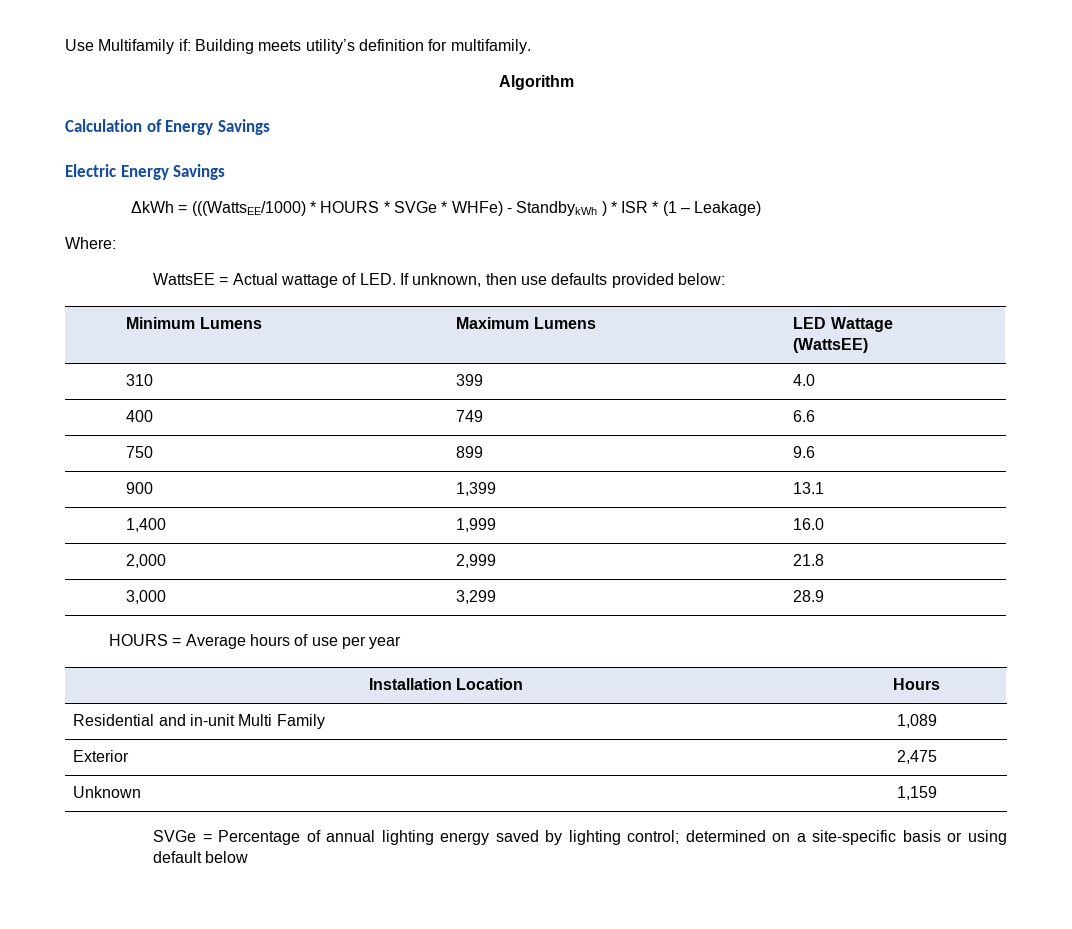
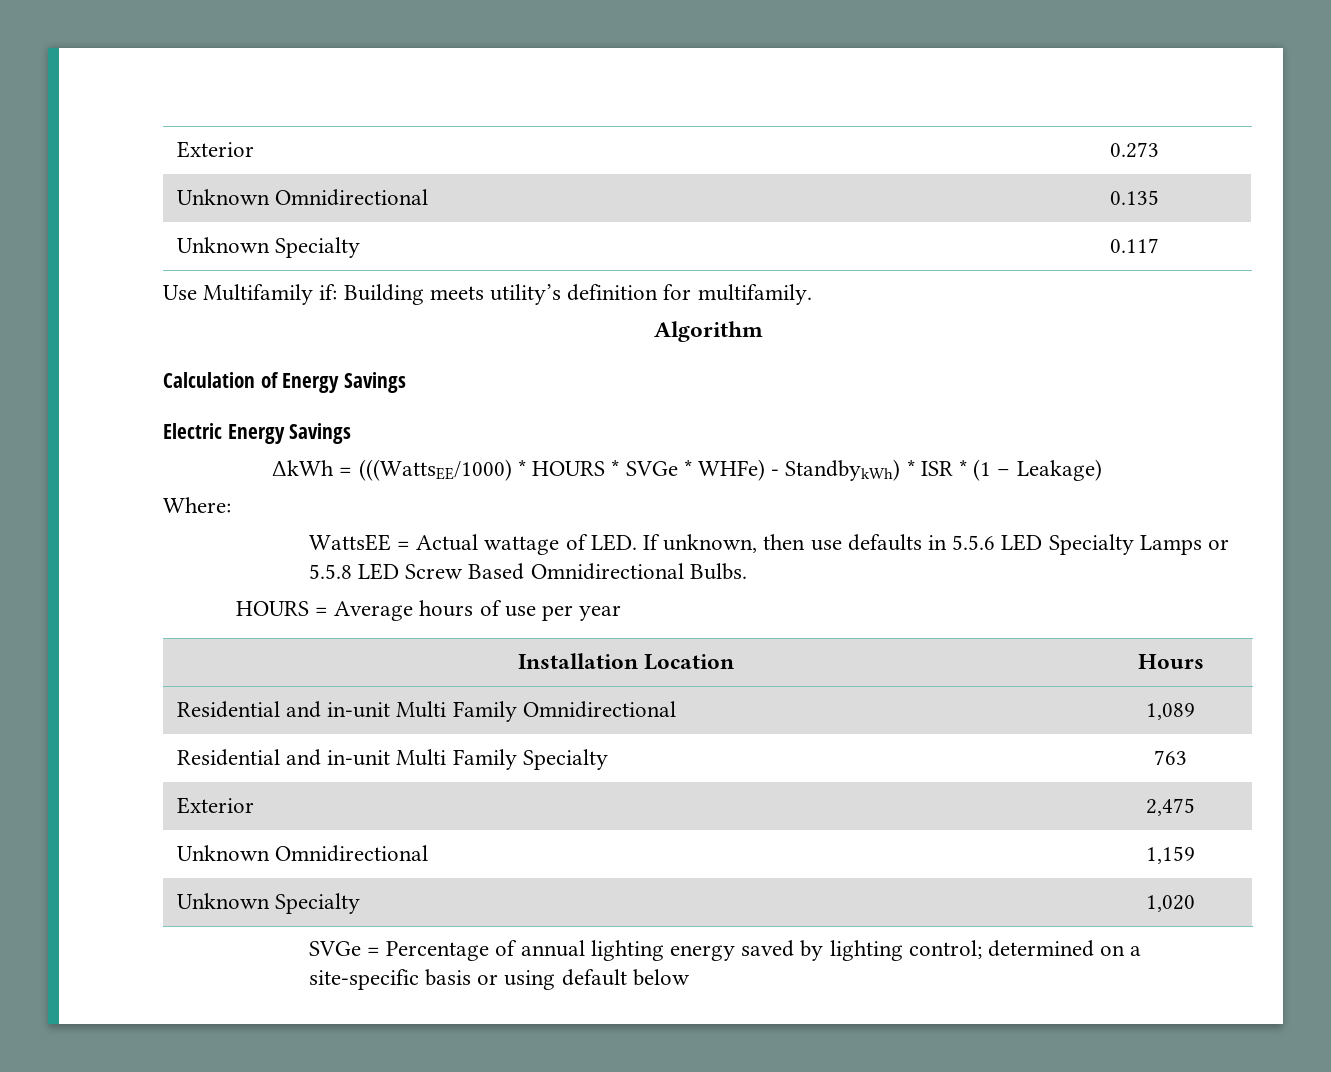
+ Exterior | 0.273
+ Unknown Omnidirectional | 0.135
+ Unknown Specialty | 0.117
- ΔkWh = (((WattsEE/1000) * HOURS * SVGe * WHFe) - StandbykWh ) * ISR * (1 – Leakage)
+ ΔkWh = (((WattsEE/1000) * HOURS * SVGe * WHFe) - StandbykWh) * ISR * (1 – Leakage)
- WattsEE = Actual wattage of LED. If unknown, then use defaults provided below:
- Minimum Lumens | Maximum Lumens | LED Wattage
- (WattsEE)
- 310 | 399 | 4.0
- 400 | 749 | 6.6
- 750 | 899 | 9.6
- 900 | 1,399 | 13.1
- 1,400 | 1,999 | 16.0
- 2,000 | 2,999 | 21.8
- 3,000 | 3,299 | 28.9
+ WattsEE = Actual wattage of LED. If unknown, then use defaults in 5.5.6 LED Specialty Lamps or 5.5.8 LED Screw Based Omnidirectional Bulbs.
- Residential and in-unit Multi Family | 1,089
+ Residential and in-unit Multi Family Omnidirectional | 1,089
+ Residential and in-unit Multi Family Specialty | 763
- Unknown | 1,159
+ Unknown Omnidirectional | 1,159
+ Unknown Specialty | 1,020

